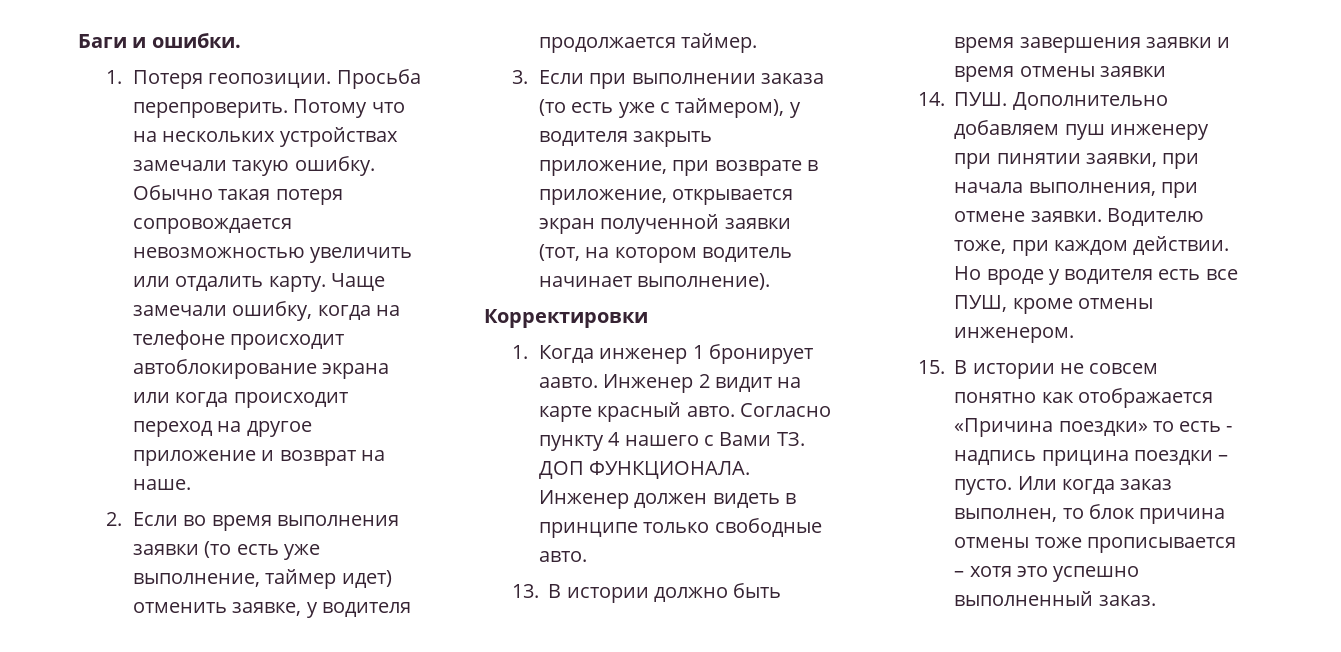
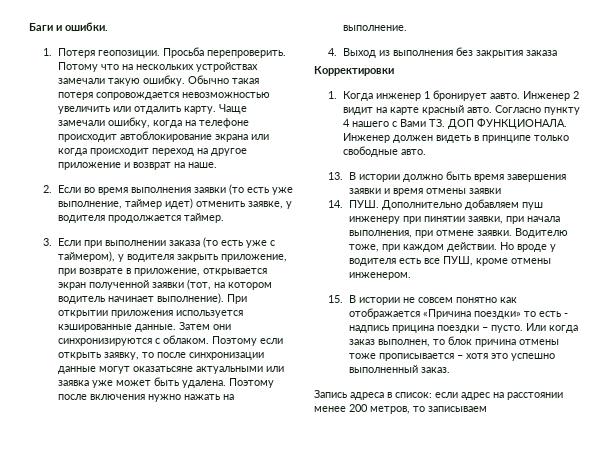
+ При открытии приложения используется кэшированные данные. Затем они синхронизируются с облаком. Поэтому если открыть заявку, то после синхронизации данные могут оказатьсяне актуальными или заявка уже может быть удалена. Поэтому после включения нужно нажать на выполнение.
+ 4. Выход из выполнения без закрытия заказа
+ Запись адреса в список: если адрес на расстоянии менее 200 метров, то записываем

